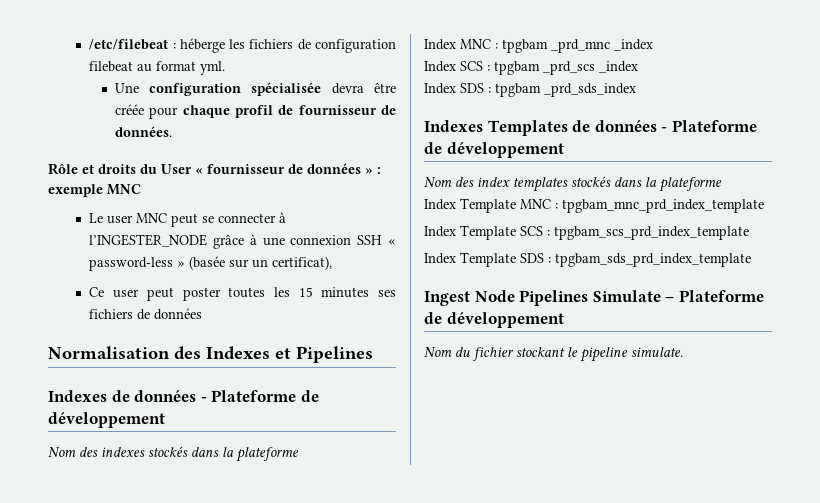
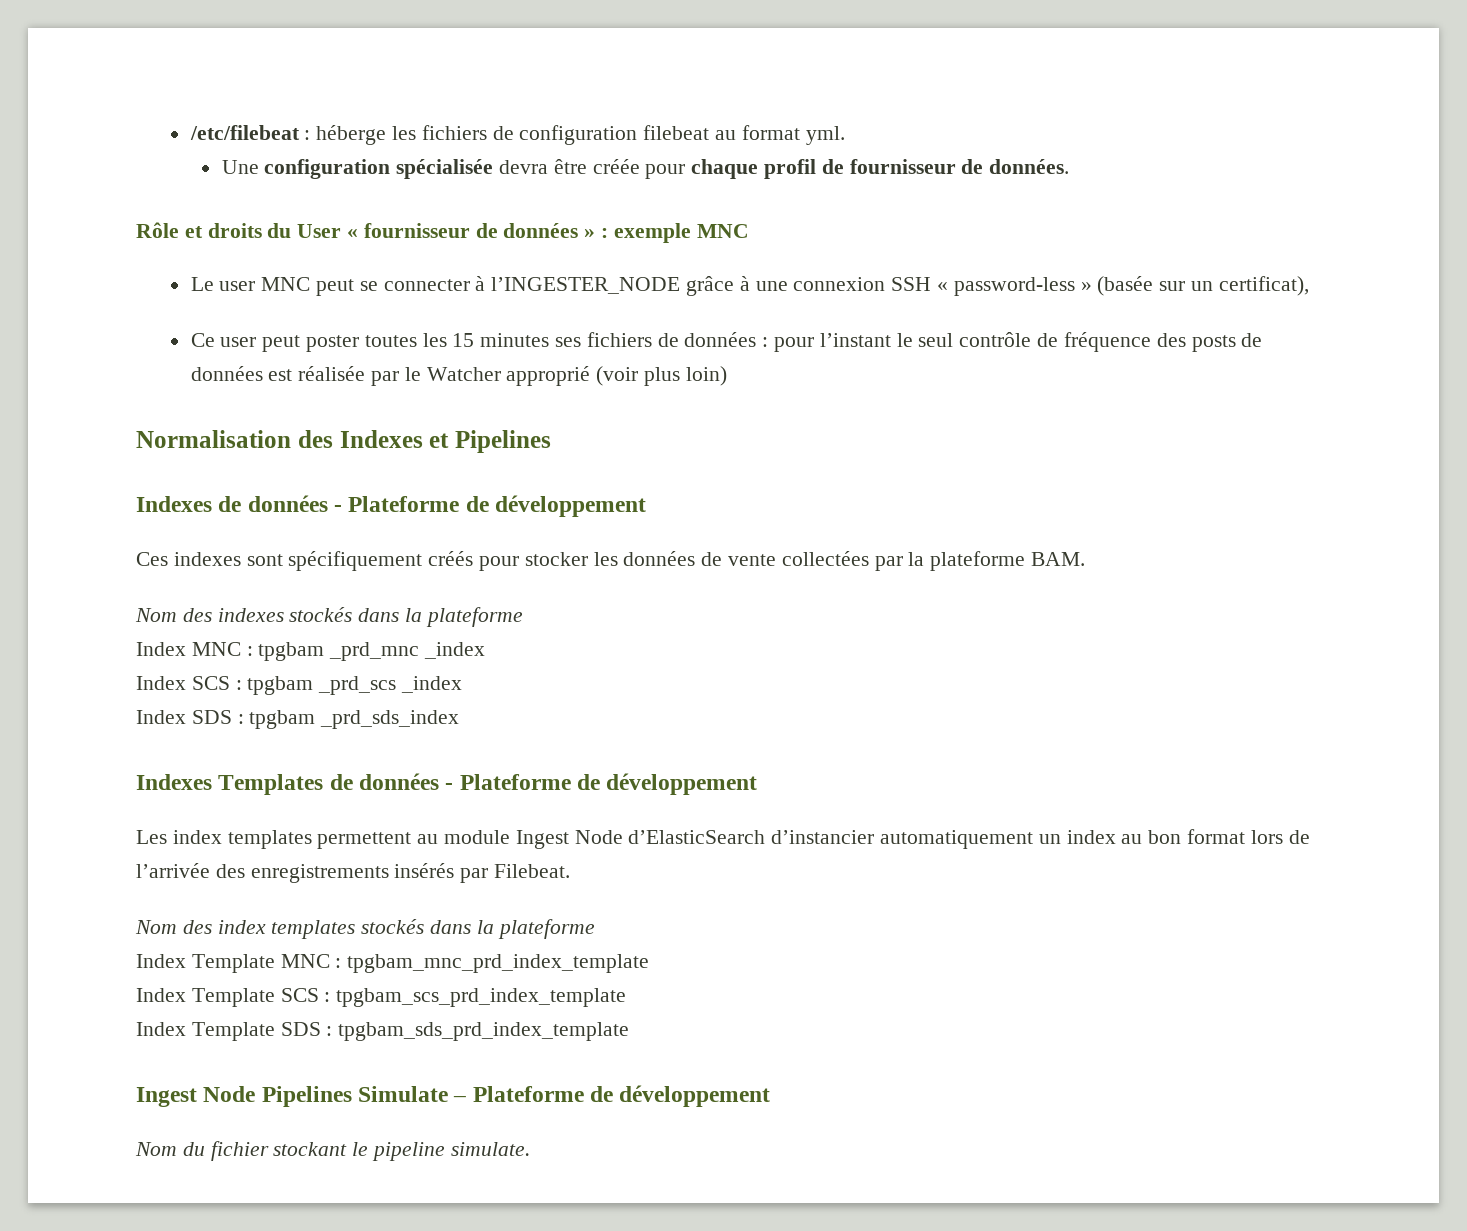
- Ce user peut poster toutes les 15 minutes ses fichiers de données
+ Ce user peut poster toutes les 15 minutes ses fichiers de données : pour l’instant le seul contrôle de fréquence des posts de données est réalisée par le Watcher approprié (voir plus loin)
+ Ces indexes sont spécifiquement créés pour stocker les données de vente collectées par la plateforme BAM.
+ Les index templates permettent au module Ingest Node d’ElasticSearch d’instancier automatiquement un index au bon format lors de l’arrivée des enregistrements insérés par Filebeat.

